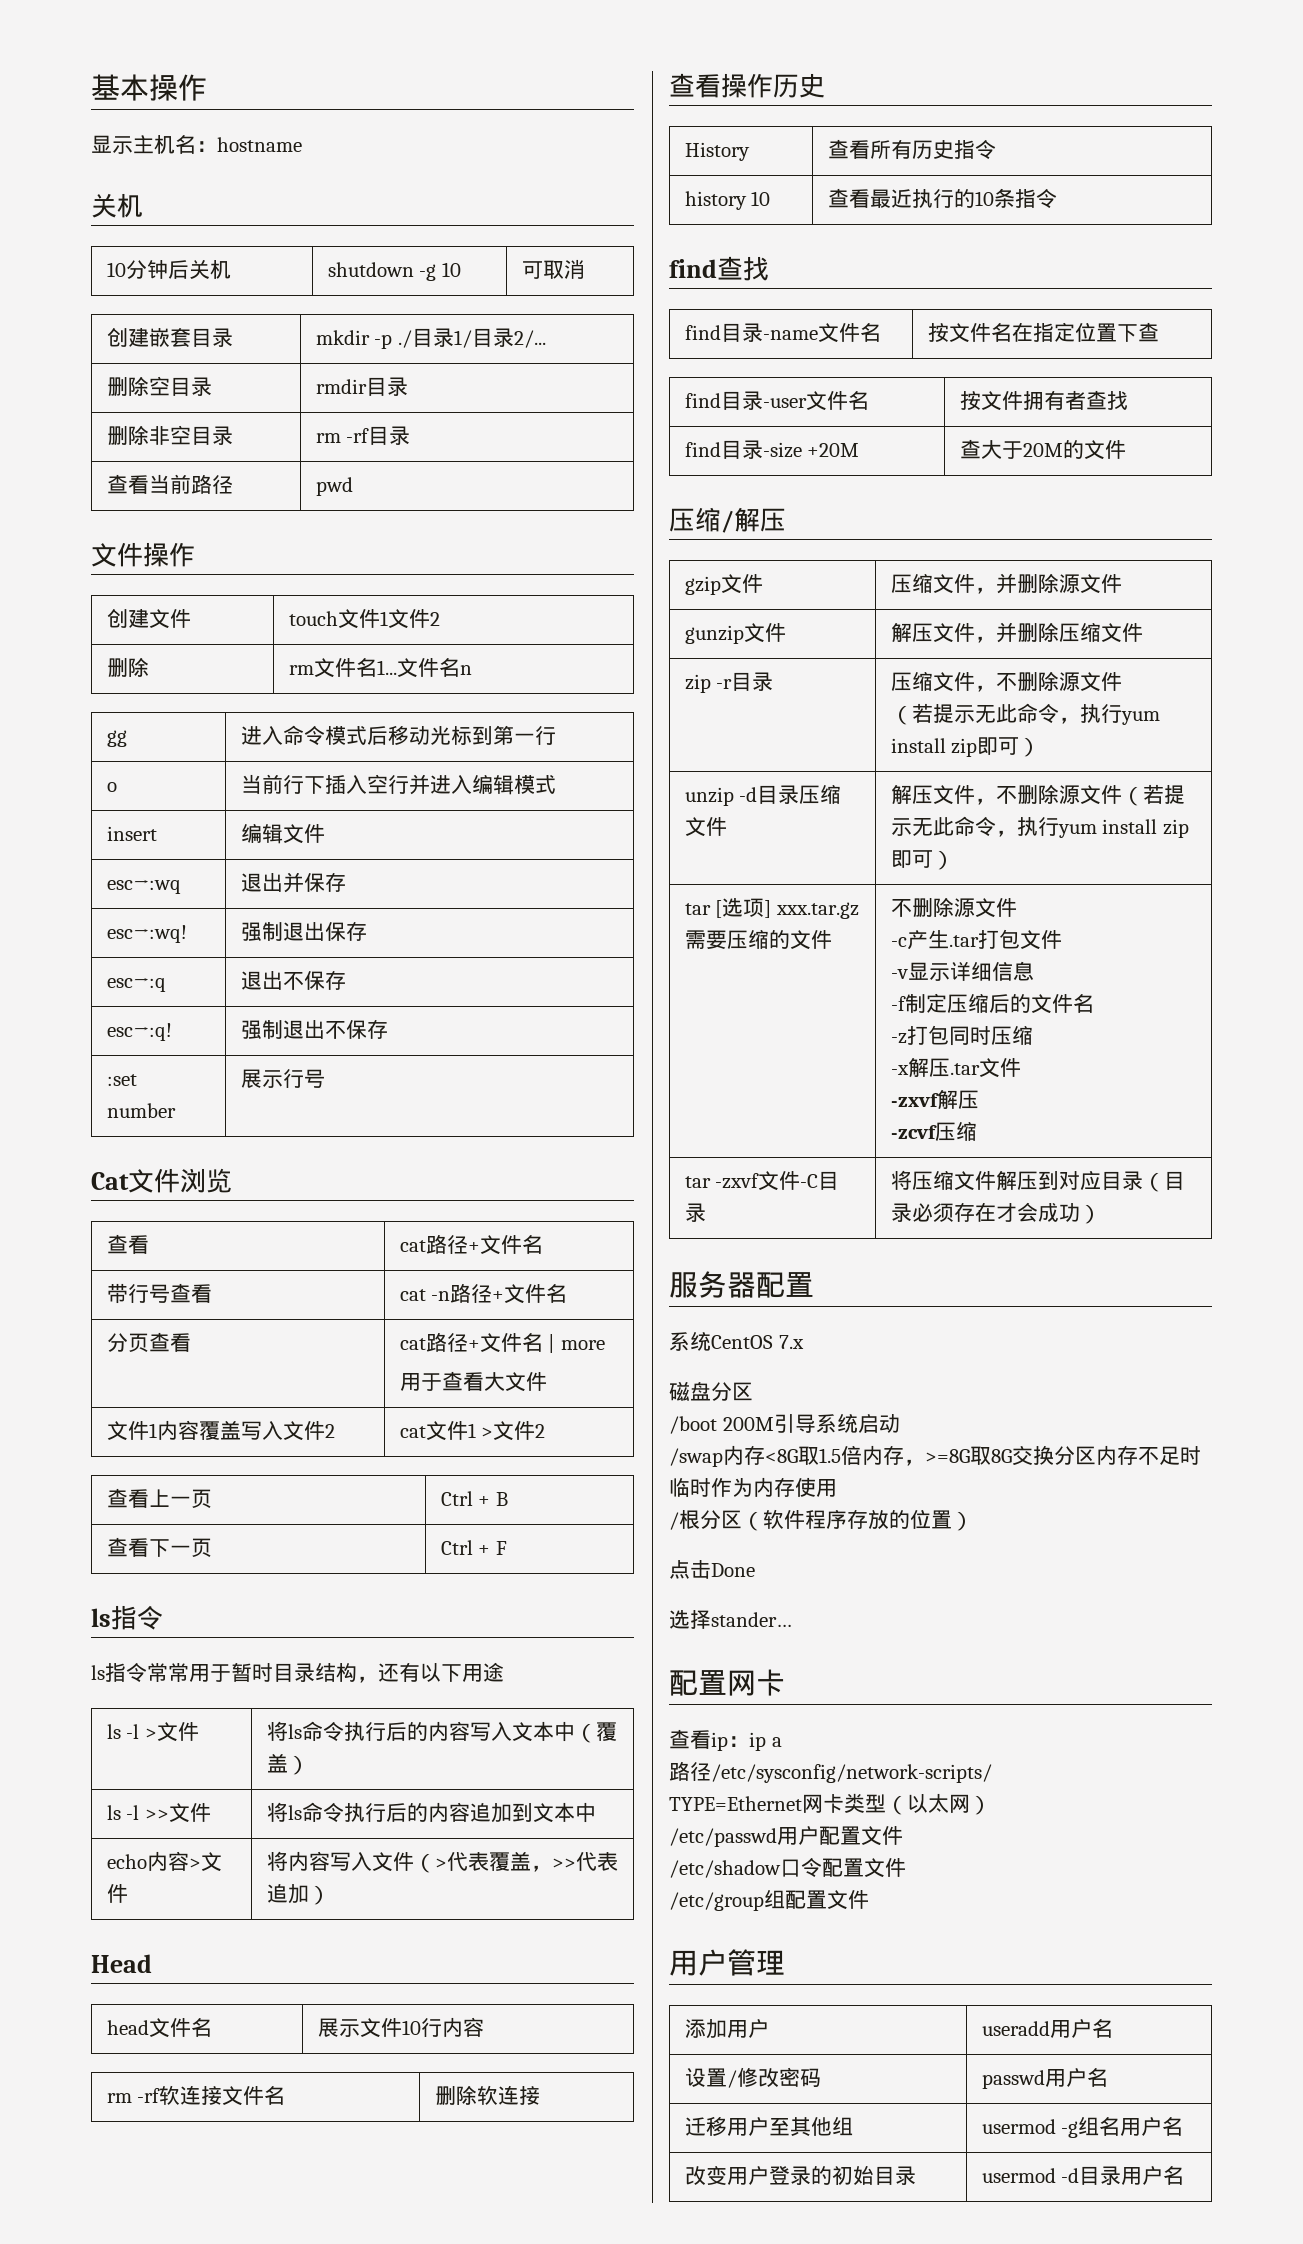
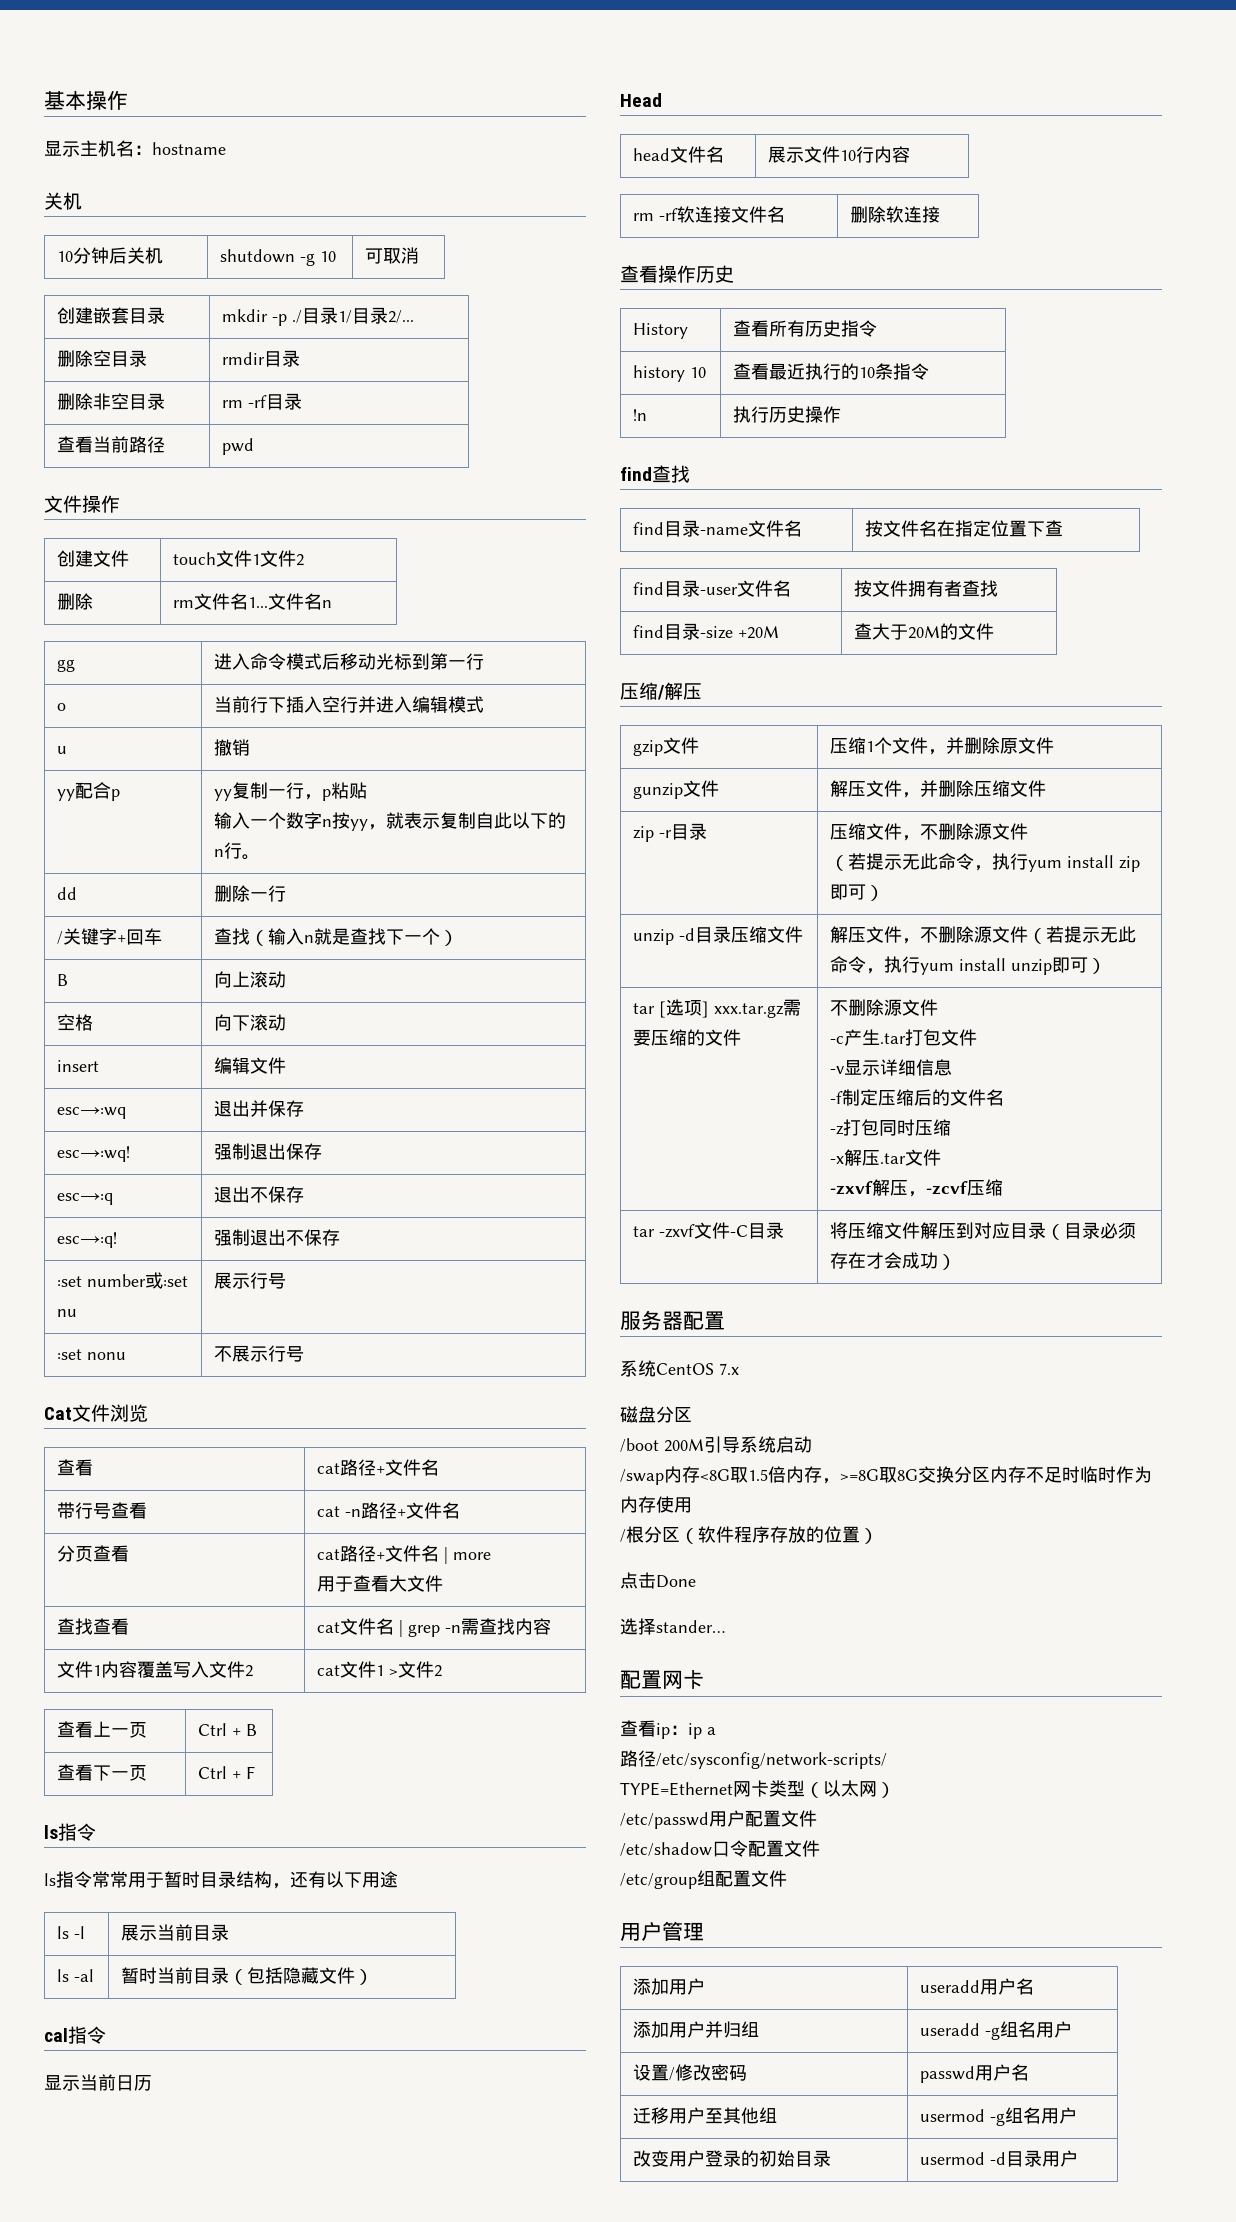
+ u | 撤销
+ yy配合p | yy复制一行，p粘贴
+ 输入一个数字n按yy，就表示复制自此以下的n行。
+ dd | 删除一行
+ /关键字+回车 | 查找（输入n就是查找下一个）
+ B | 向上滚动
+ 空格 | 向下滚动
- :set number | 展示行号
+ :set number或:set nu | 展示行号
+ :set nonu | 不展示行号
+ 查找查看 | cat文件名 | grep -n需查找内容
- ls -l >文件 | 将ls命令执行后的内容写入文本中（覆盖）
- ls -l >>文件 | 将ls命令执行后的内容追加到文本中
- echo内容>文件 | 将内容写入文件（>代表覆盖，>>代表追加）
+ ls -l | 展示当前目录
+ ls -al | 暂时当前目录（包括隐藏文件）
+ cal指令
+ 显示当前日历
+ !n | 执行历史操作
- gzip文件 | 压缩文件，并删除源文件
+ gzip文件 | 压缩1个文件，并删除原文件
- unzip -d目录压缩文件 | 解压文件，不删除源文件（若提示无此命令，执行yum install zip即可）
+ unzip -d目录压缩文件 | 解压文件，不删除源文件（若提示无此命令，执行yum install unzip即可）
  tar [选项] xxx.tar.gz需要压缩的文件 | 不删除源文件
  -c产生.tar打包文件
  -v显示详细信息
  -f制定压缩后的文件名
  -z打包同时压缩
  -x解压.tar文件
- -zxvf解压
- -zcvf压缩
+ -zxvf解压，-zcvf压缩
+ 添加用户并归组 | useradd -g组名用户
- 迁移用户至其他组 | usermod -g组名用户名
+ 迁移用户至其他组 | usermod -g组名用户
- 改变用户登录的初始目录 | usermod -d目录用户名
+ 改变用户登录的初始目录 | usermod -d目录用户

